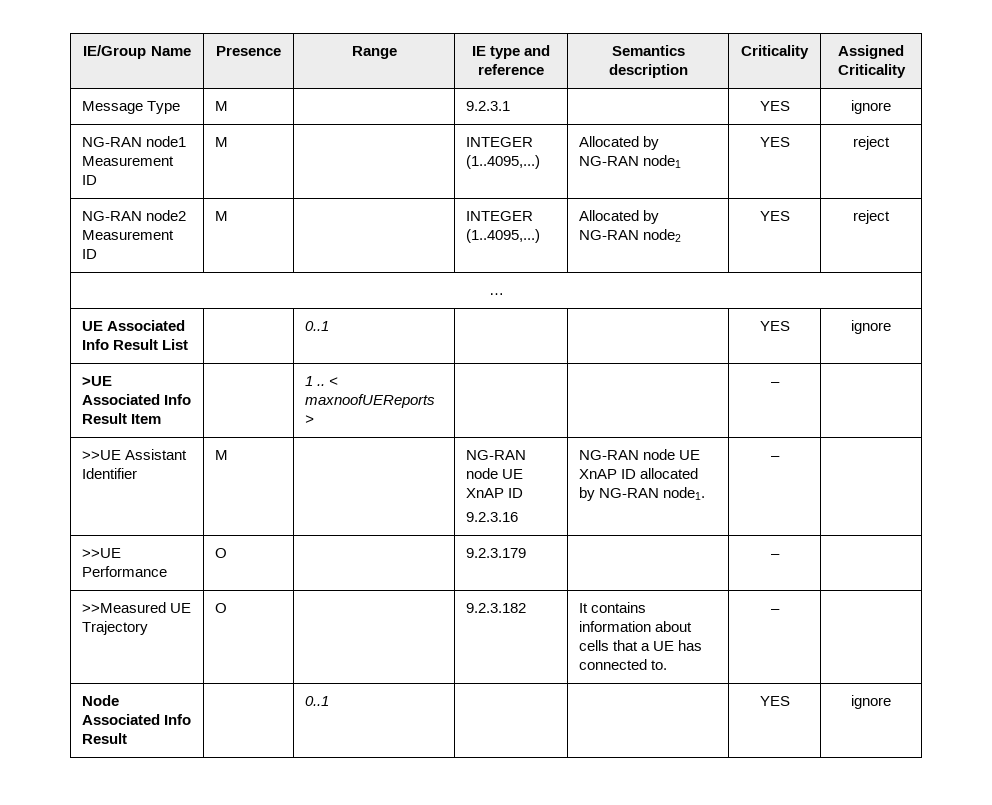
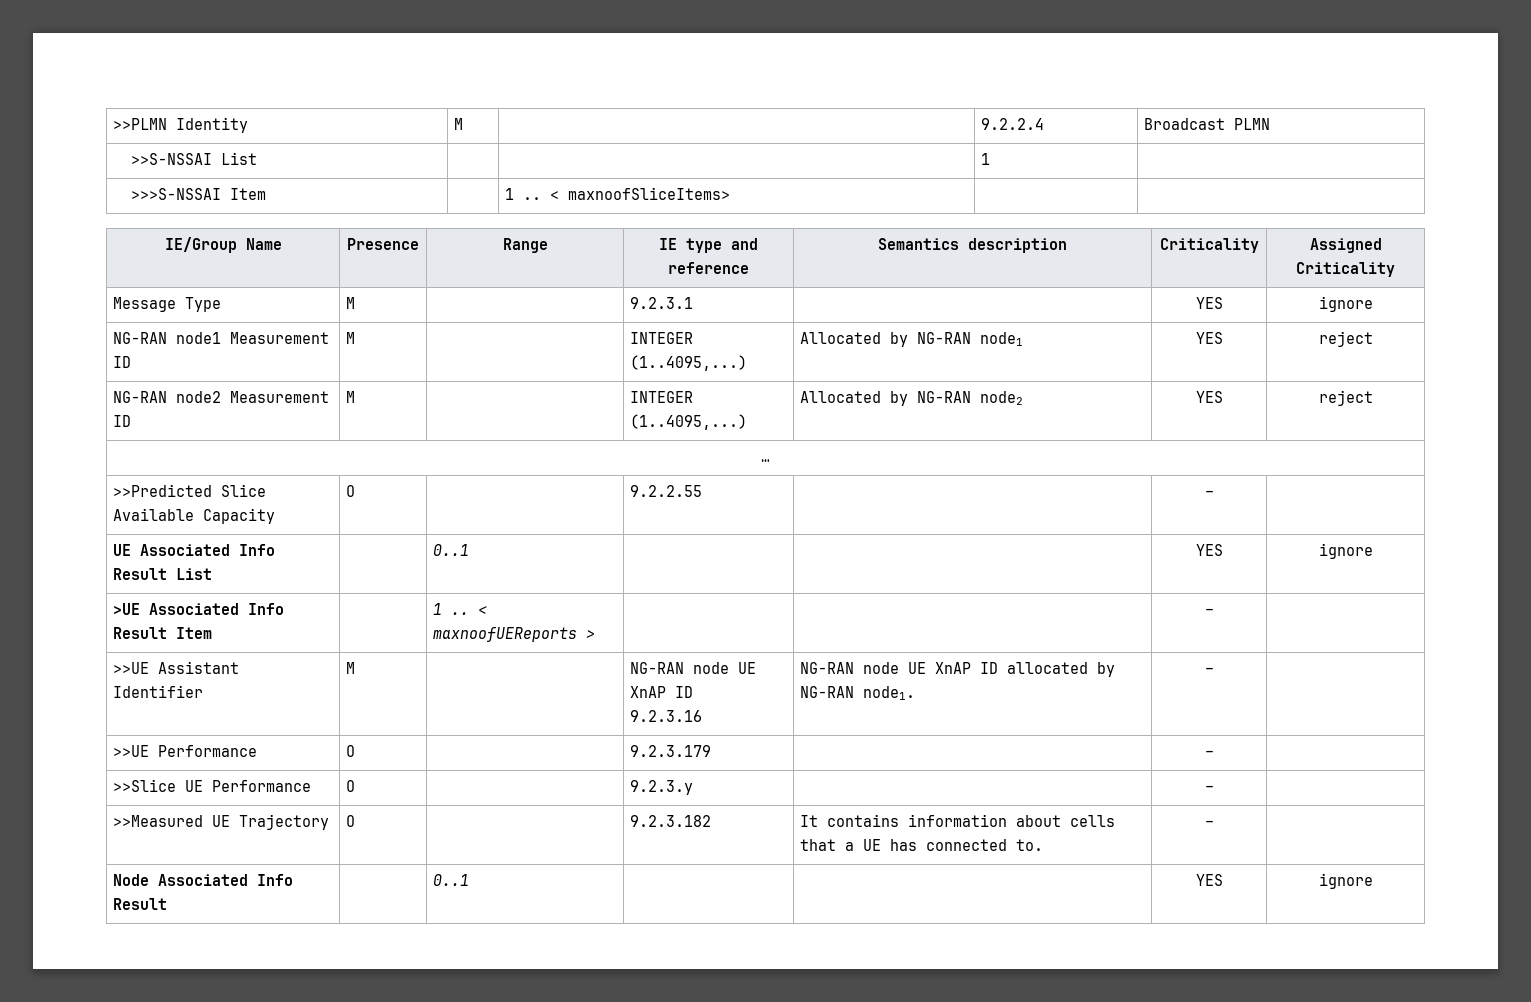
+ >>PLMN Identity | M | | 9.2.2.4 | Broadcast PLMN
+ >>S-NSSAI List | | | 1 |
+ >>>S-NSSAI Item | | 1 .. < maxnoofSliceItems> | |
+ >>Predicted Slice Available Capacity | O | | 9.2.2.55 | | – |
+ >>Slice UE Performance | O | | 9.2.3.y | | – |

